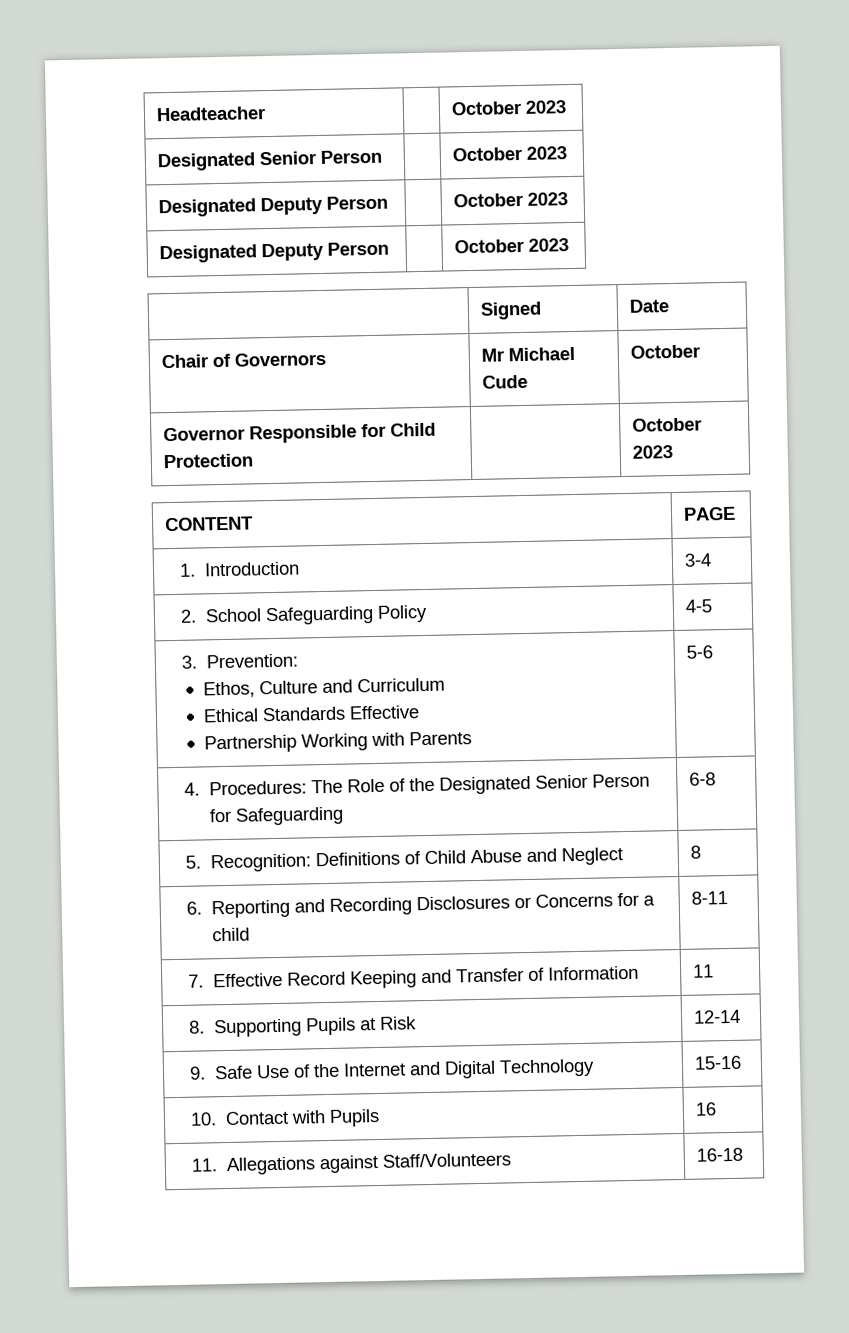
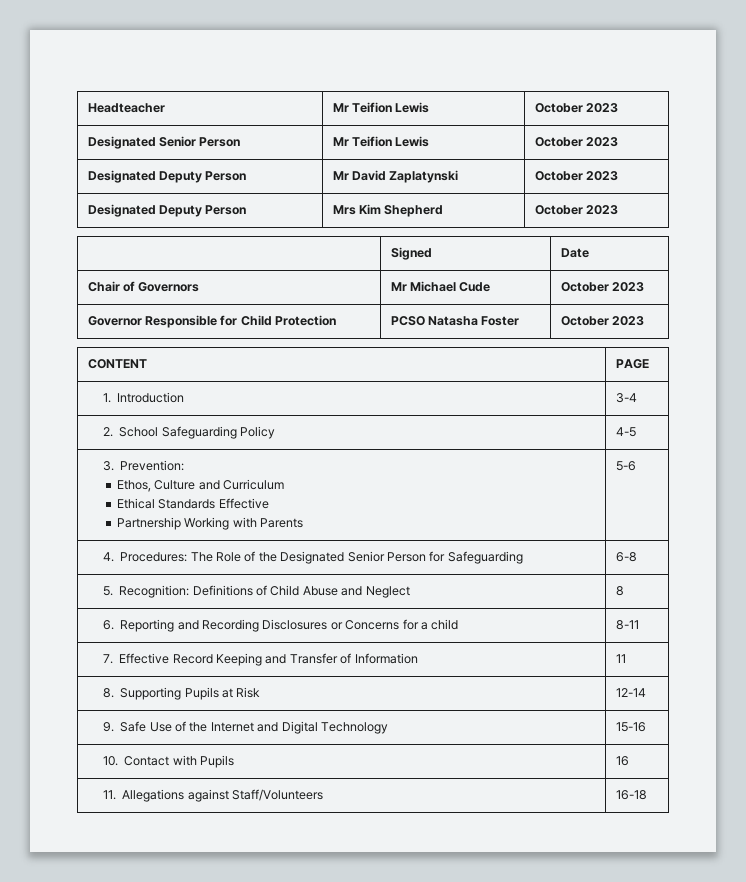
- Headteacher | | October 2023
+ Headteacher | Mr Teifion Lewis | October 2023
- Designated Senior Person | | October 2023
- Designated Deputy Person | | October 2023
- Designated Deputy Person | | October 2023
+ Designated Senior Person | Mr Teifion Lewis | October 2023
+ Designated Deputy Person | Mr David Zaplatynski | October 2023
+ Designated Deputy Person | Mrs Kim Shepherd | October 2023
- Chair of Governors | Mr Michael Cude | October
+ Chair of Governors | Mr Michael Cude | October 2023
- Governor Responsible for Child Protection | | October 2023
+ Governor Responsible for Child Protection | PCSO Natasha Foster | October 2023

